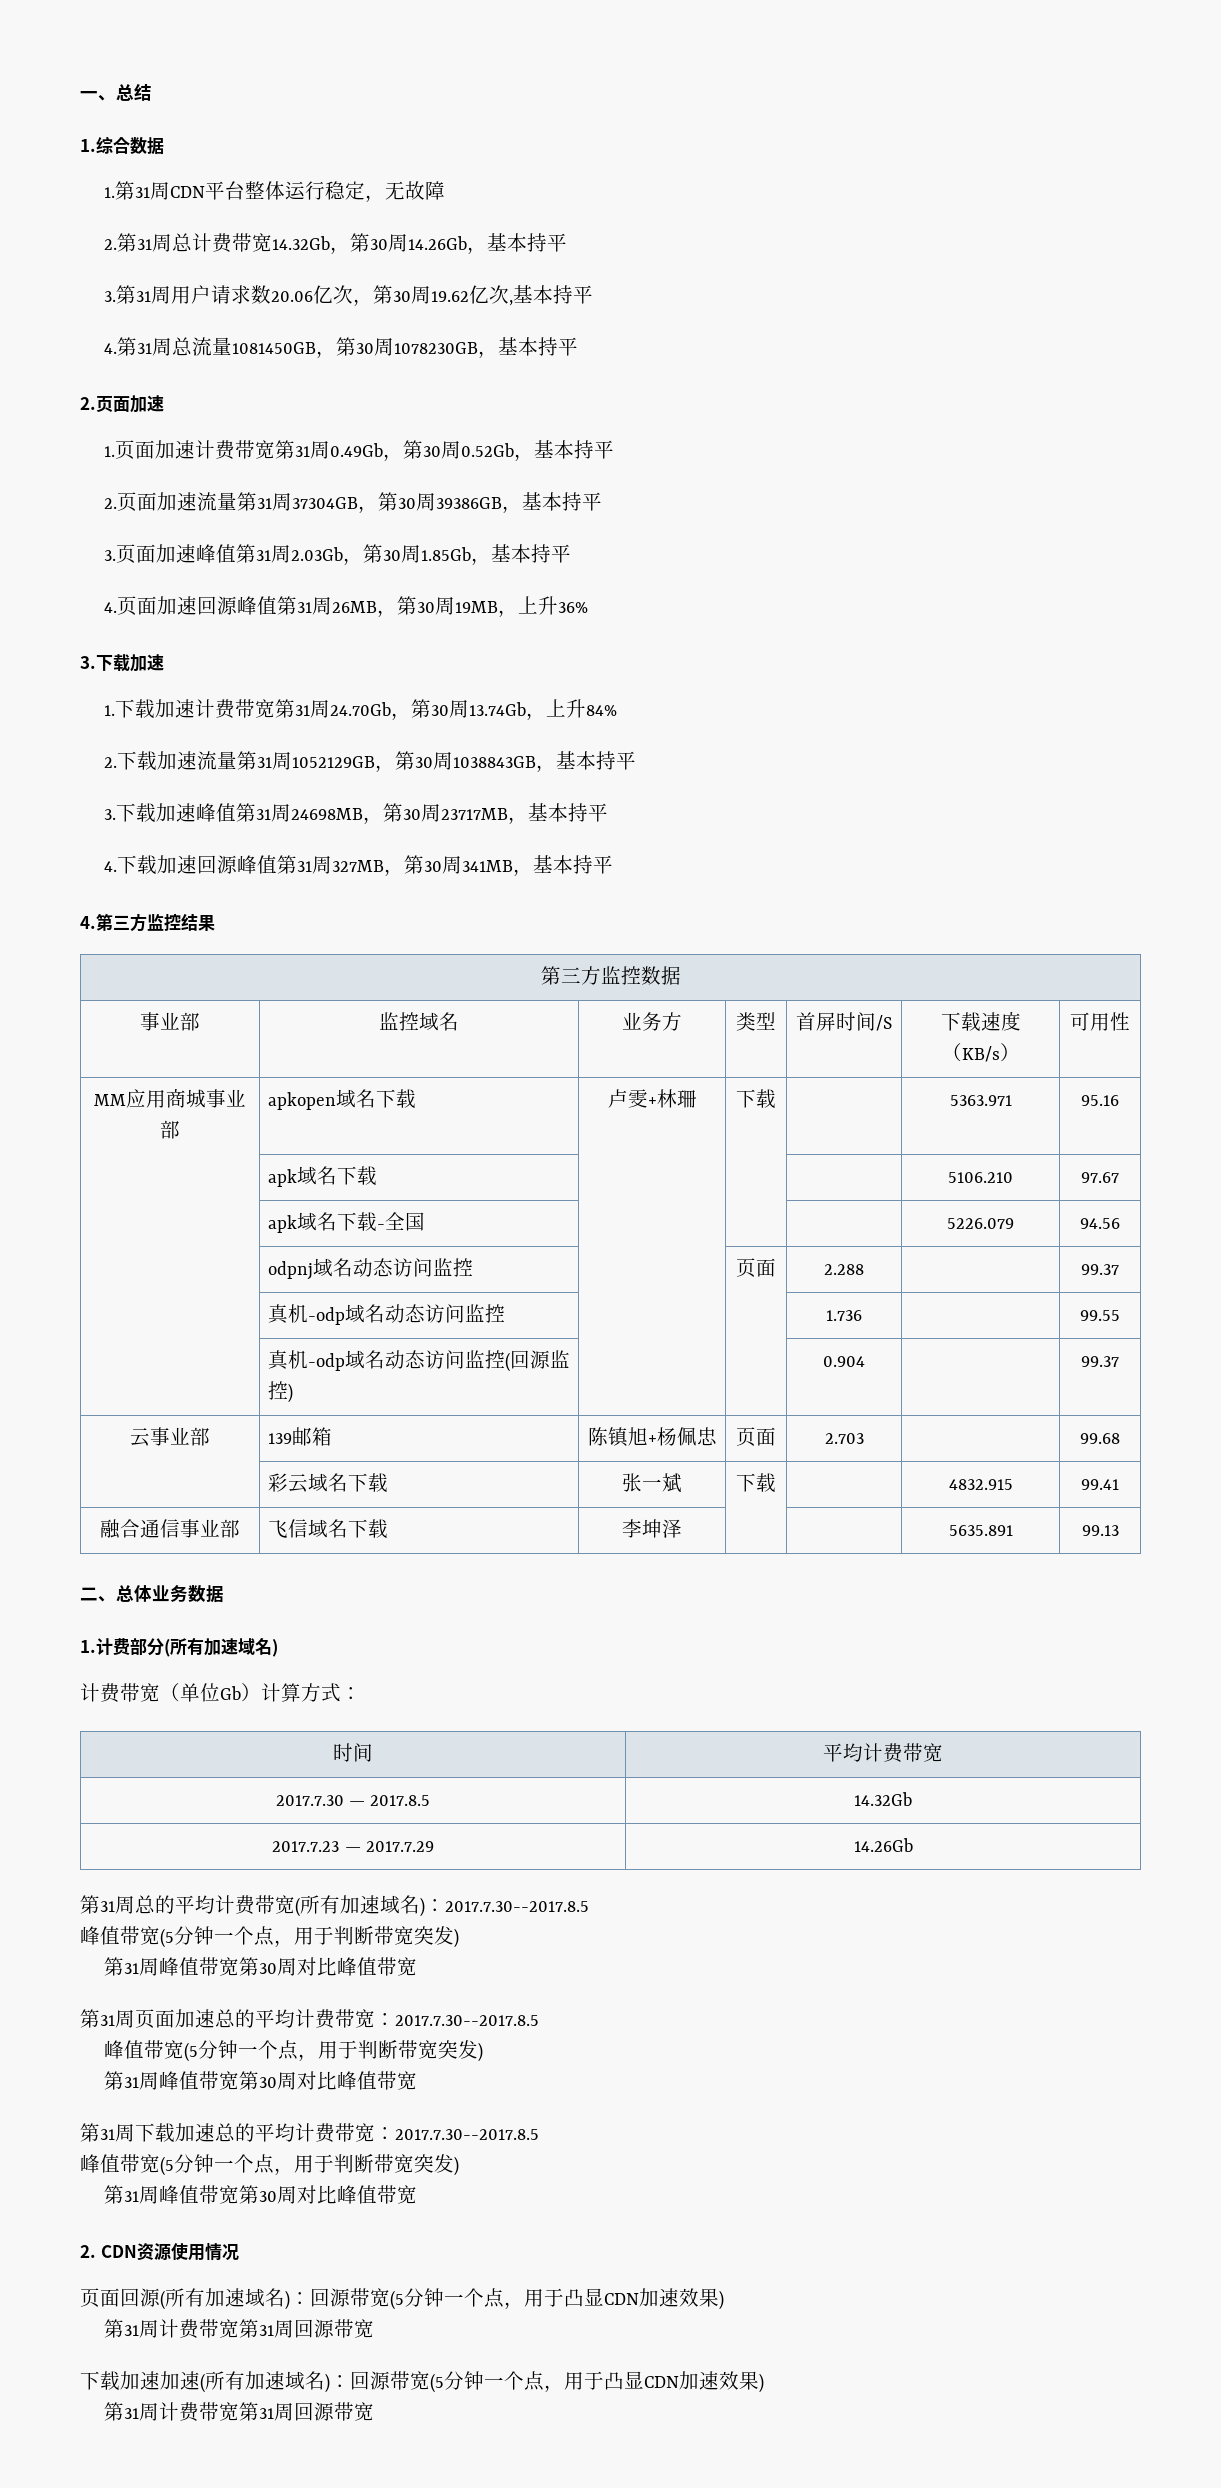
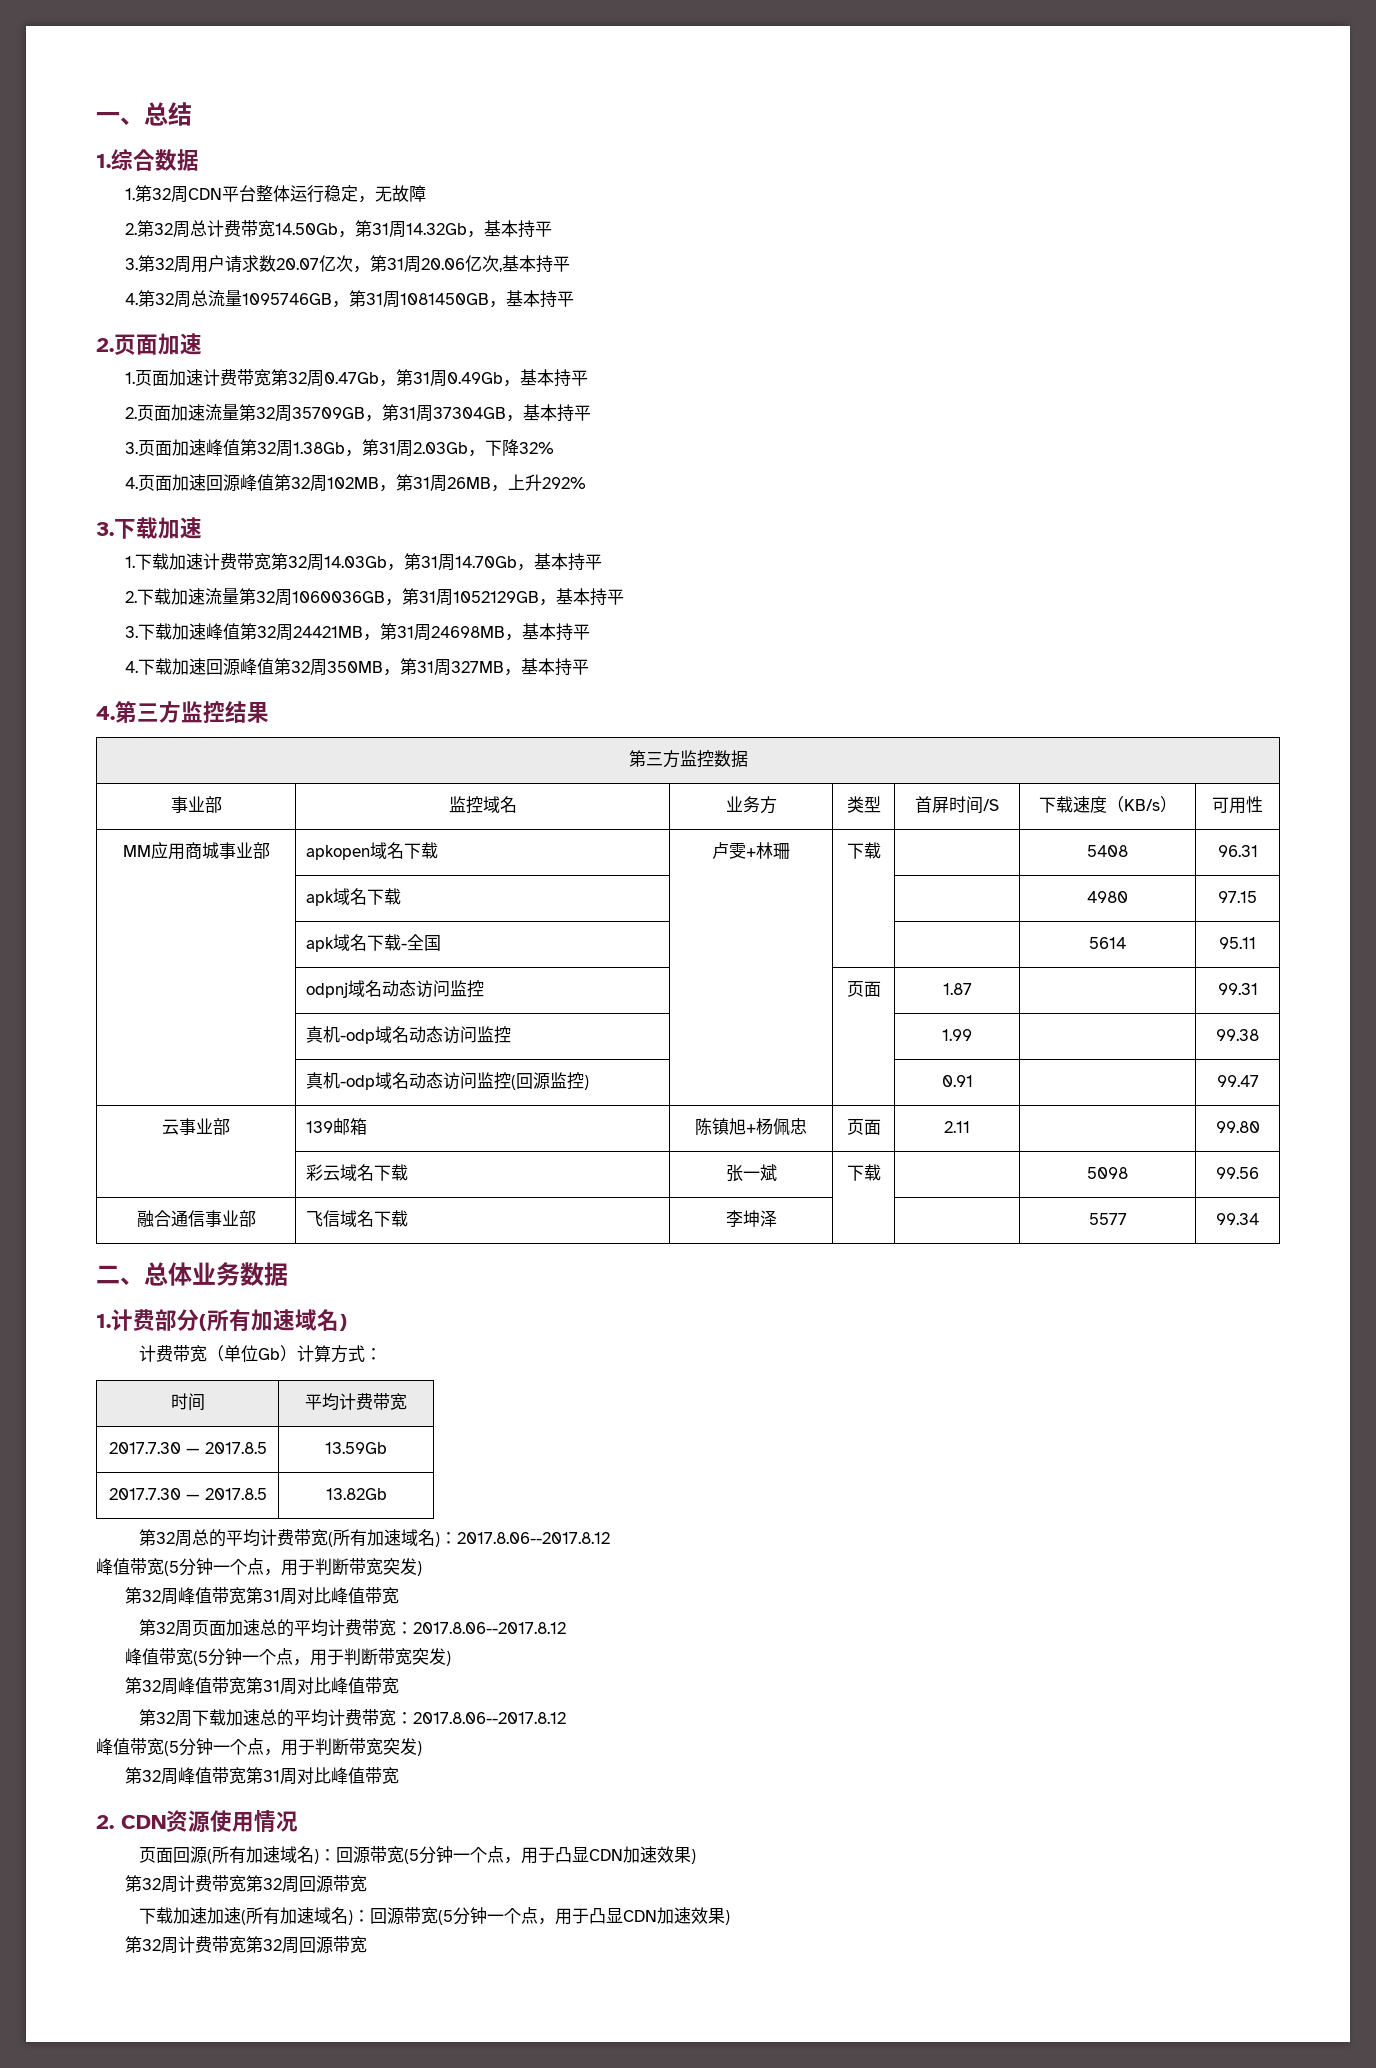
- 1.第31周CDN平台整体运行稳定，无故障
+ 1.第32周CDN平台整体运行稳定，无故障
- 2.第31周总计费带宽14.32Gb，第30周14.26Gb，基本持平
+ 2.第32周总计费带宽14.50Gb，第31周14.32Gb，基本持平
- 3.第31周用户请求数20.06亿次，第30周19.62亿次,基本持平
+ 3.第32周用户请求数20.07亿次，第31周20.06亿次,基本持平
- 4.第31周总流量1081450GB，第30周1078230GB，基本持平
+ 4.第32周总流量1095746GB，第31周1081450GB，基本持平
- 1.页面加速计费带宽第31周0.49Gb，第30周0.52Gb，基本持平
+ 1.页面加速计费带宽第32周0.47Gb，第31周0.49Gb，基本持平
- 2.页面加速流量第31周37304GB，第30周39386GB，基本持平
+ 2.页面加速流量第32周35709GB，第31周37304GB，基本持平
- 3.页面加速峰值第31周2.03Gb，第30周1.85Gb，基本持平
+ 3.页面加速峰值第32周1.38Gb，第31周2.03Gb，下降32%
- 4.页面加速回源峰值第31周26MB，第30周19MB，上升36%
+ 4.页面加速回源峰值第32周102MB，第31周26MB，上升292%
- 1.下载加速计费带宽第31周24.70Gb，第30周13.74Gb，上升84%
+ 1.下载加速计费带宽第32周14.03Gb，第31周14.70Gb，基本持平
- 2.下载加速流量第31周1052129GB，第30周1038843GB，基本持平
+ 2.下载加速流量第32周1060036GB，第31周1052129GB，基本持平
- 3.下载加速峰值第31周24698MB，第30周23717MB，基本持平
+ 3.下载加速峰值第32周24421MB，第31周24698MB，基本持平
- 4.下载加速回源峰值第31周327MB，第30周341MB，基本持平
+ 4.下载加速回源峰值第32周350MB，第31周327MB，基本持平
- MM应用商城事业部 | apkopen域名下载 | 卢雯+林珊 | 下载 | | 5363.971 | 95.16
+ MM应用商城事业部 | apkopen域名下载 | 卢雯+林珊 | 下载 | | 5408 | 96.31
- | apk域名下载 | | | | 5106.210 | 97.67
+ | apk域名下载 | | | | 4980 | 97.15
- | apk域名下载-全国 | | | | 5226.079 | 94.56
+ | apk域名下载-全国 | | | | 5614 | 95.11
- | odpnj域名动态访问监控 | | 页面 | 2.288 | | 99.37
+ | odpnj域名动态访问监控 | | 页面 | 1.87 | | 99.31
- | 真机-odp域名动态访问监控 | | | 1.736 | | 99.55
+ | 真机-odp域名动态访问监控 | | | 1.99 | | 99.38
- | 真机-odp域名动态访问监控(回源监控) | | | 0.904 | | 99.37
+ | 真机-odp域名动态访问监控(回源监控) | | | 0.91 | | 99.47
- 云事业部 | 139邮箱 | 陈镇旭+杨佩忠 | 页面 | 2.703 | | 99.68
+ 云事业部 | 139邮箱 | 陈镇旭+杨佩忠 | 页面 | 2.11 | | 99.80
- | 彩云域名下载 | 张一斌 | 下载 | | 4832.915 | 99.41
+ | 彩云域名下载 | 张一斌 | 下载 | | 5098 | 99.56
- 融合通信事业部 | 飞信域名下载 | 李坤泽 | | | 5635.891 | 99.13
+ 融合通信事业部 | 飞信域名下载 | 李坤泽 | | | 5577 | 99.34
- 2017.7.30 — 2017.8.5 | 14.32Gb
- 2017.7.23 — 2017.7.29 | 14.26Gb
- 第31周总的平均计费带宽(所有加速域名)：2017.7.30--2017.8.5
+ 2017.7.30 — 2017.8.5 | 13.59Gb
+ 2017.7.30 — 2017.8.5 | 13.82Gb
+ 第32周总的平均计费带宽(所有加速域名)：2017.8.06--2017.8.12
  峰值带宽(5分钟一个点，用于判断带宽突发)
- 第31周峰值带宽第30周对比峰值带宽
- 第31周页面加速总的平均计费带宽：2017.7.30--2017.8.5
+ 第32周峰值带宽第31周对比峰值带宽
+ 第32周页面加速总的平均计费带宽：2017.8.06--2017.8.12
  峰值带宽(5分钟一个点，用于判断带宽突发)
- 第31周峰值带宽第30周对比峰值带宽
- 第31周下载加速总的平均计费带宽：2017.7.30--2017.8.5
+ 第32周峰值带宽第31周对比峰值带宽
+ 第32周下载加速总的平均计费带宽：2017.8.06--2017.8.12
  峰值带宽(5分钟一个点，用于判断带宽突发)
- 第31周峰值带宽第30周对比峰值带宽
+ 第32周峰值带宽第31周对比峰值带宽
  页面回源(所有加速域名)：回源带宽(5分钟一个点，用于凸显CDN加速效果)
- 第31周计费带宽第31周回源带宽
+ 第32周计费带宽第32周回源带宽
  下载加速加速(所有加速域名)：回源带宽(5分钟一个点，用于凸显CDN加速效果)
- 第31周计费带宽第31周回源带宽
+ 第32周计费带宽第32周回源带宽

